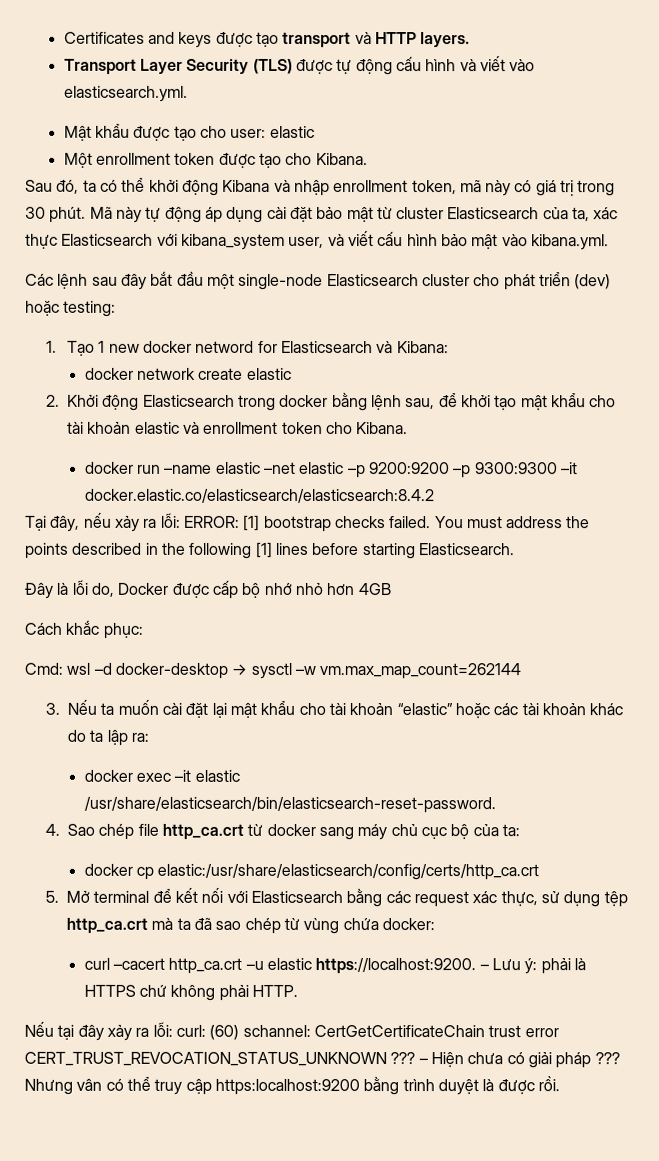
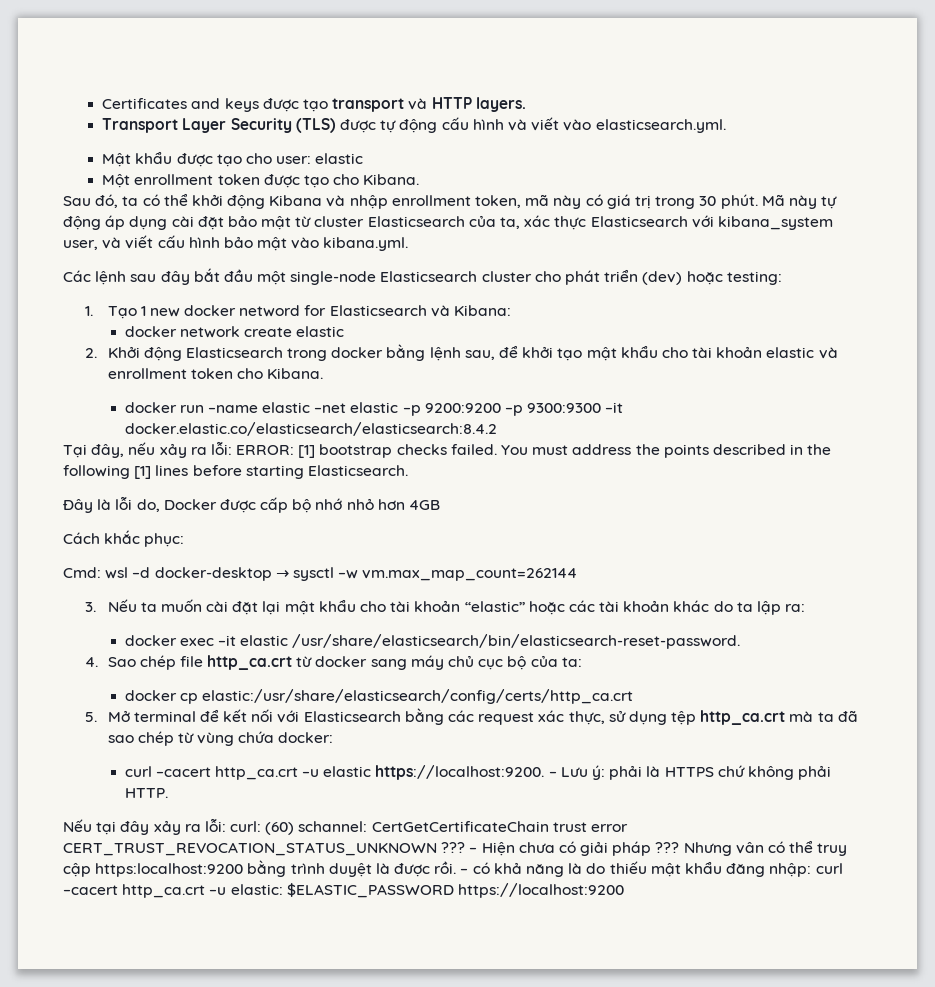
+ – có khả năng là do thiếu mật khẩu đăng nhập: curl –cacert http_ca.crt –u elastic: $ELASTIC_PASSWORD https://localhost:9200

